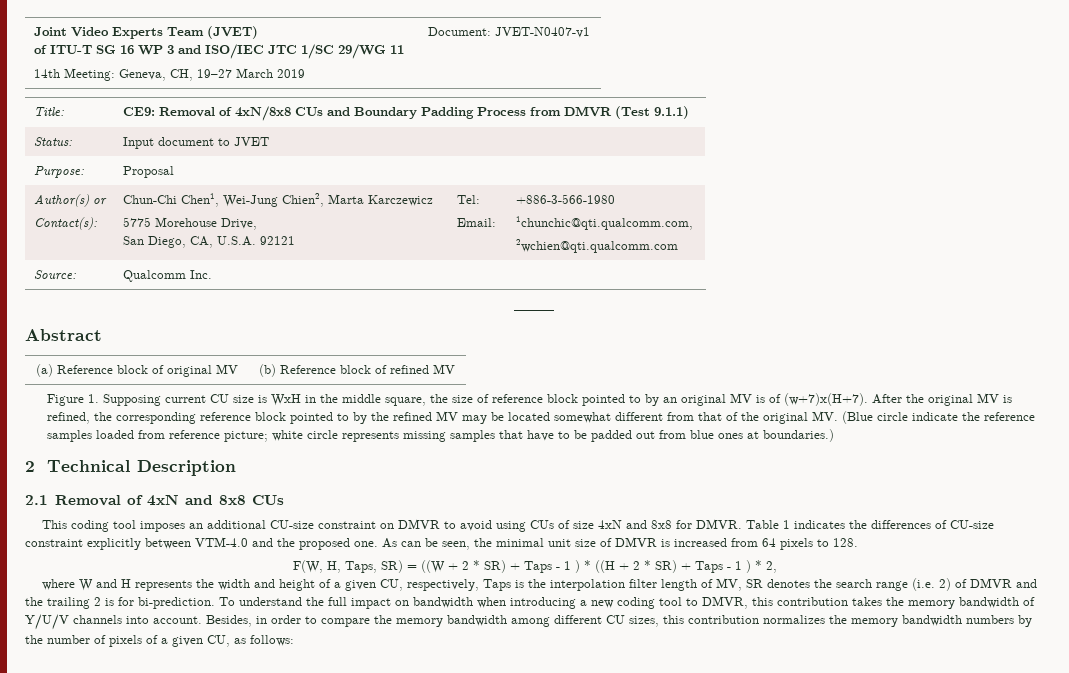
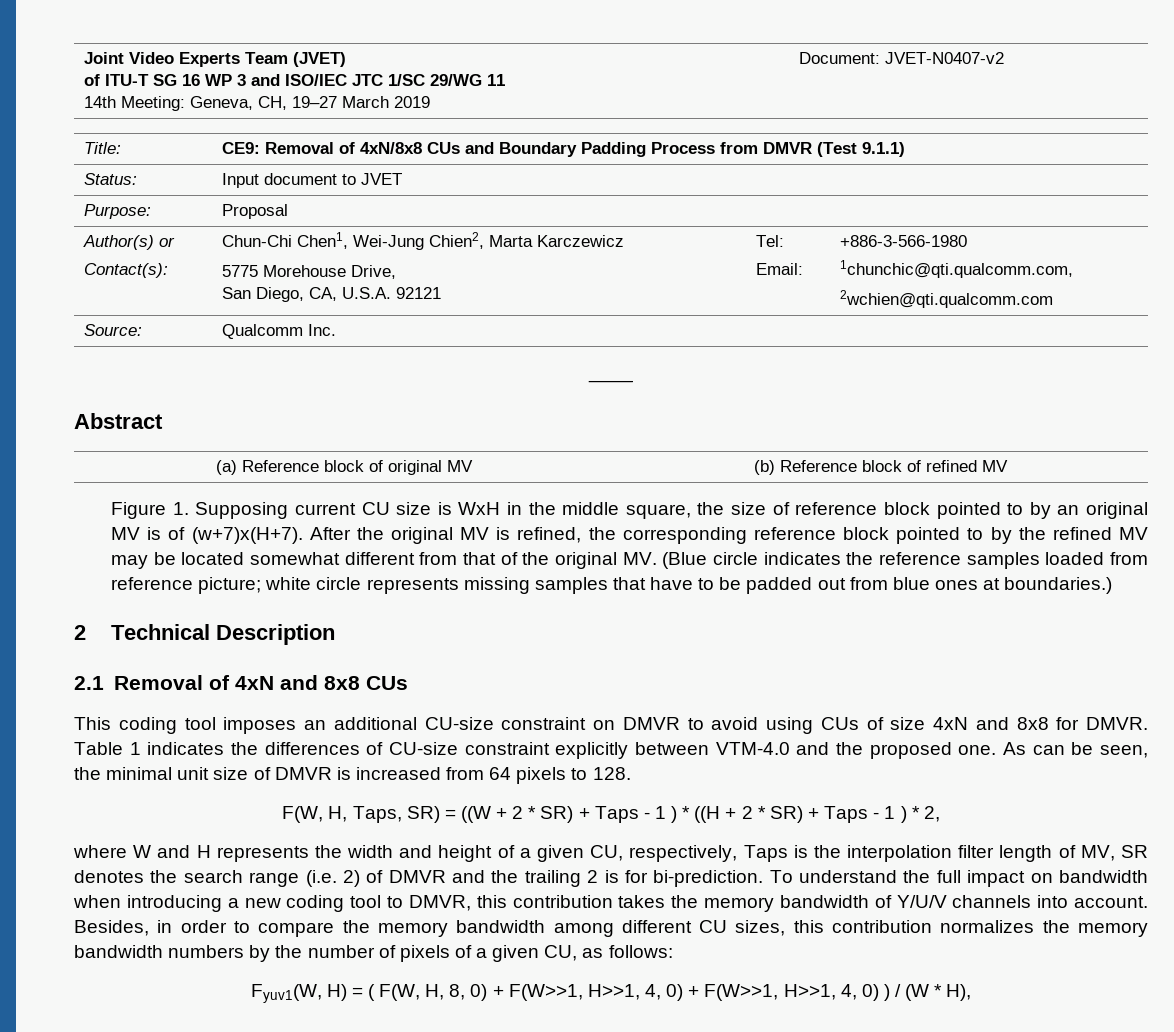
  Joint Video Experts Team (JVET)
  of ITU-T SG 16 WP 3 and ISO/IEC JTC 1/SC 29/WG 11
- 14th Meeting: Geneva, CH, 19–27 March 2019 | Document: JVET-N0407-v1
+ 14th Meeting: Geneva, CH, 19–27 March 2019 | Document: JVET-N0407-v2
- After the original MV is refined, the corresponding reference block pointed to by the refined MV may be located somewhat different from that of the original MV. (Blue circle indicate the reference samples loaded from reference picture; white circle represents missing samples that have to be padded out from blue ones at boundaries.)
+ After the original MV is refined, the corresponding reference block pointed to by the refined MV may be located somewhat different from that of the original MV. (Blue circle indicates the reference samples loaded from reference picture; white circle represents missing samples that have to be padded out from blue ones at boundaries.)
+ Fyuv1(W, H) = ( F(W, H, 8, 0) + F(W>>1, H>>1, 4, 0) + F(W>>1, H>>1, 4, 0) ) / (W * H),

